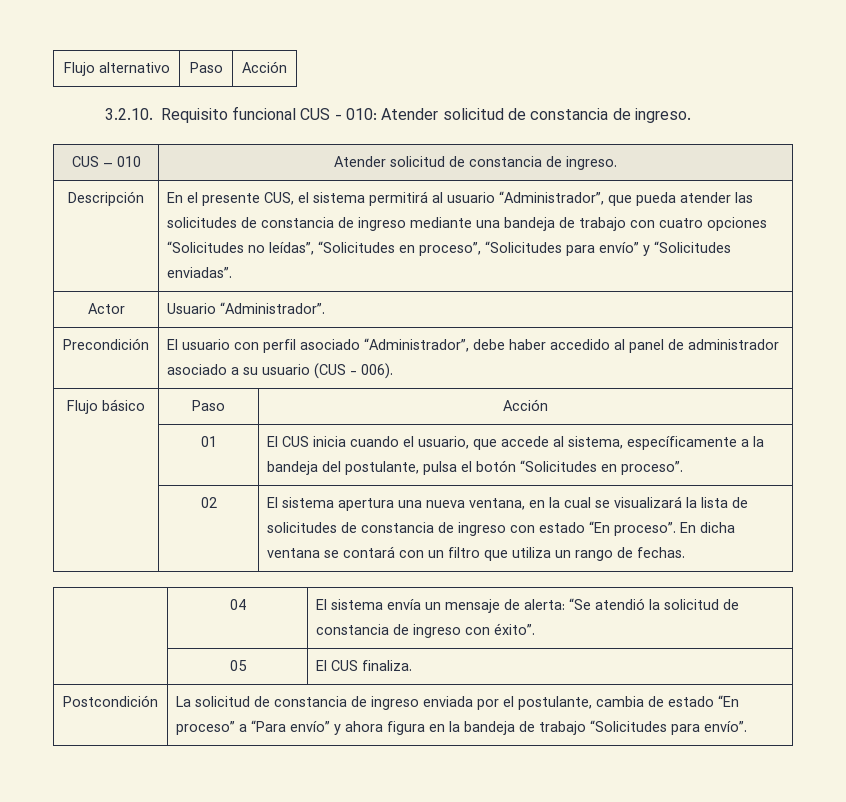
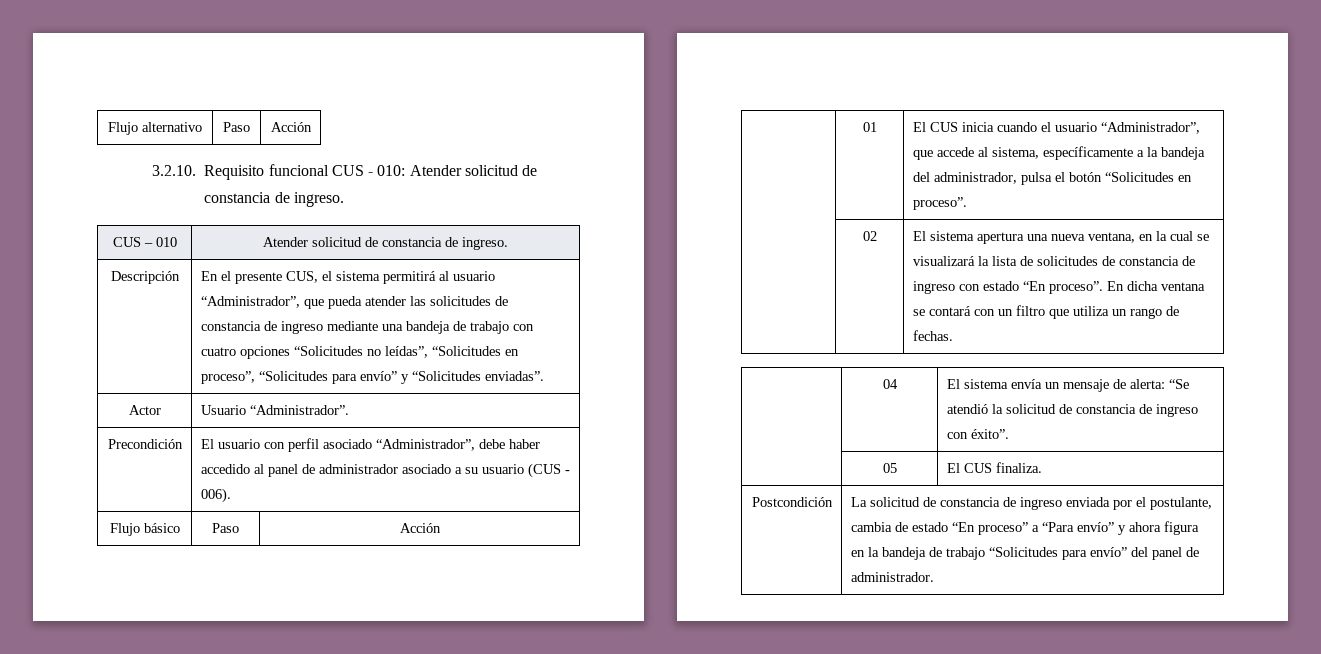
- | 01 | El CUS inicia cuando el usuario, que accede al sistema, específicamente a la bandeja del postulante, pulsa el botón “Solicitudes en proceso”.
+ | 01 | El CUS inicia cuando el usuario “Administrador”, que accede al sistema, específicamente a la bandeja del administrador, pulsa el botón “Solicitudes en proceso”.
- Postcondición | La solicitud de constancia de ingreso enviada por el postulante, cambia de estado “En proceso” a “Para envío” y ahora figura en la bandeja de trabajo “Solicitudes para envío”.
+ Postcondición | La solicitud de constancia de ingreso enviada por el postulante, cambia de estado “En proceso” a “Para envío” y ahora figura en la bandeja de trabajo “Solicitudes para envío” del panel de administrador.

